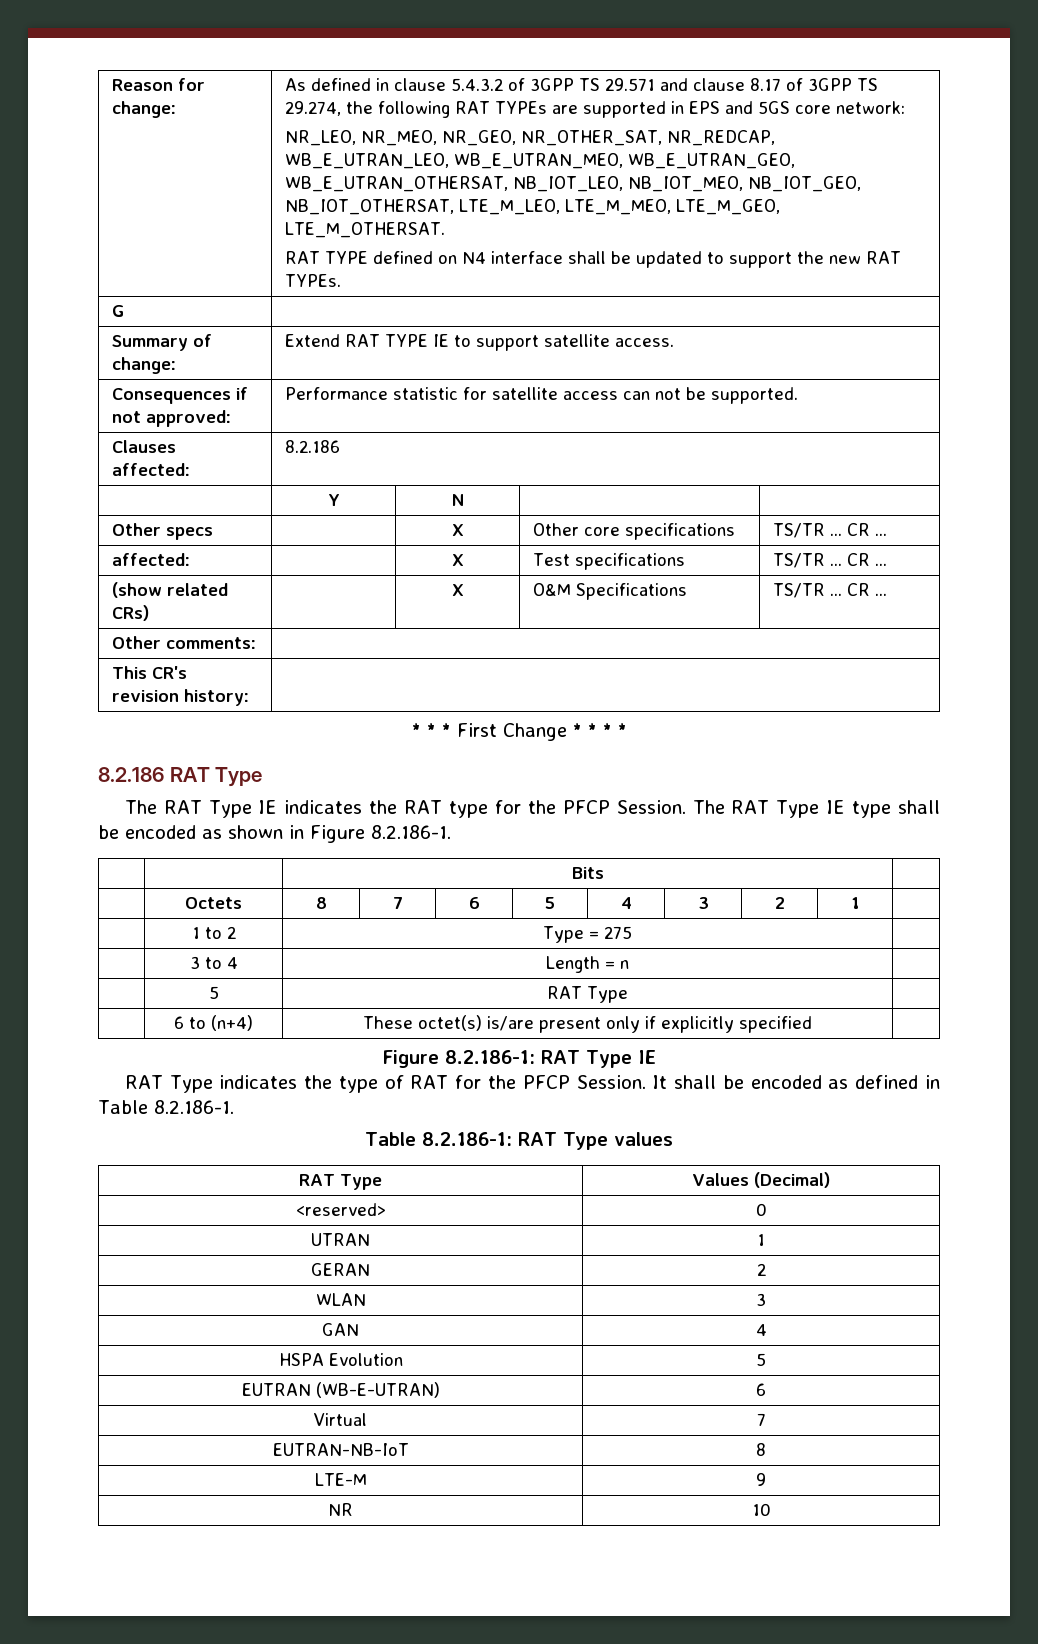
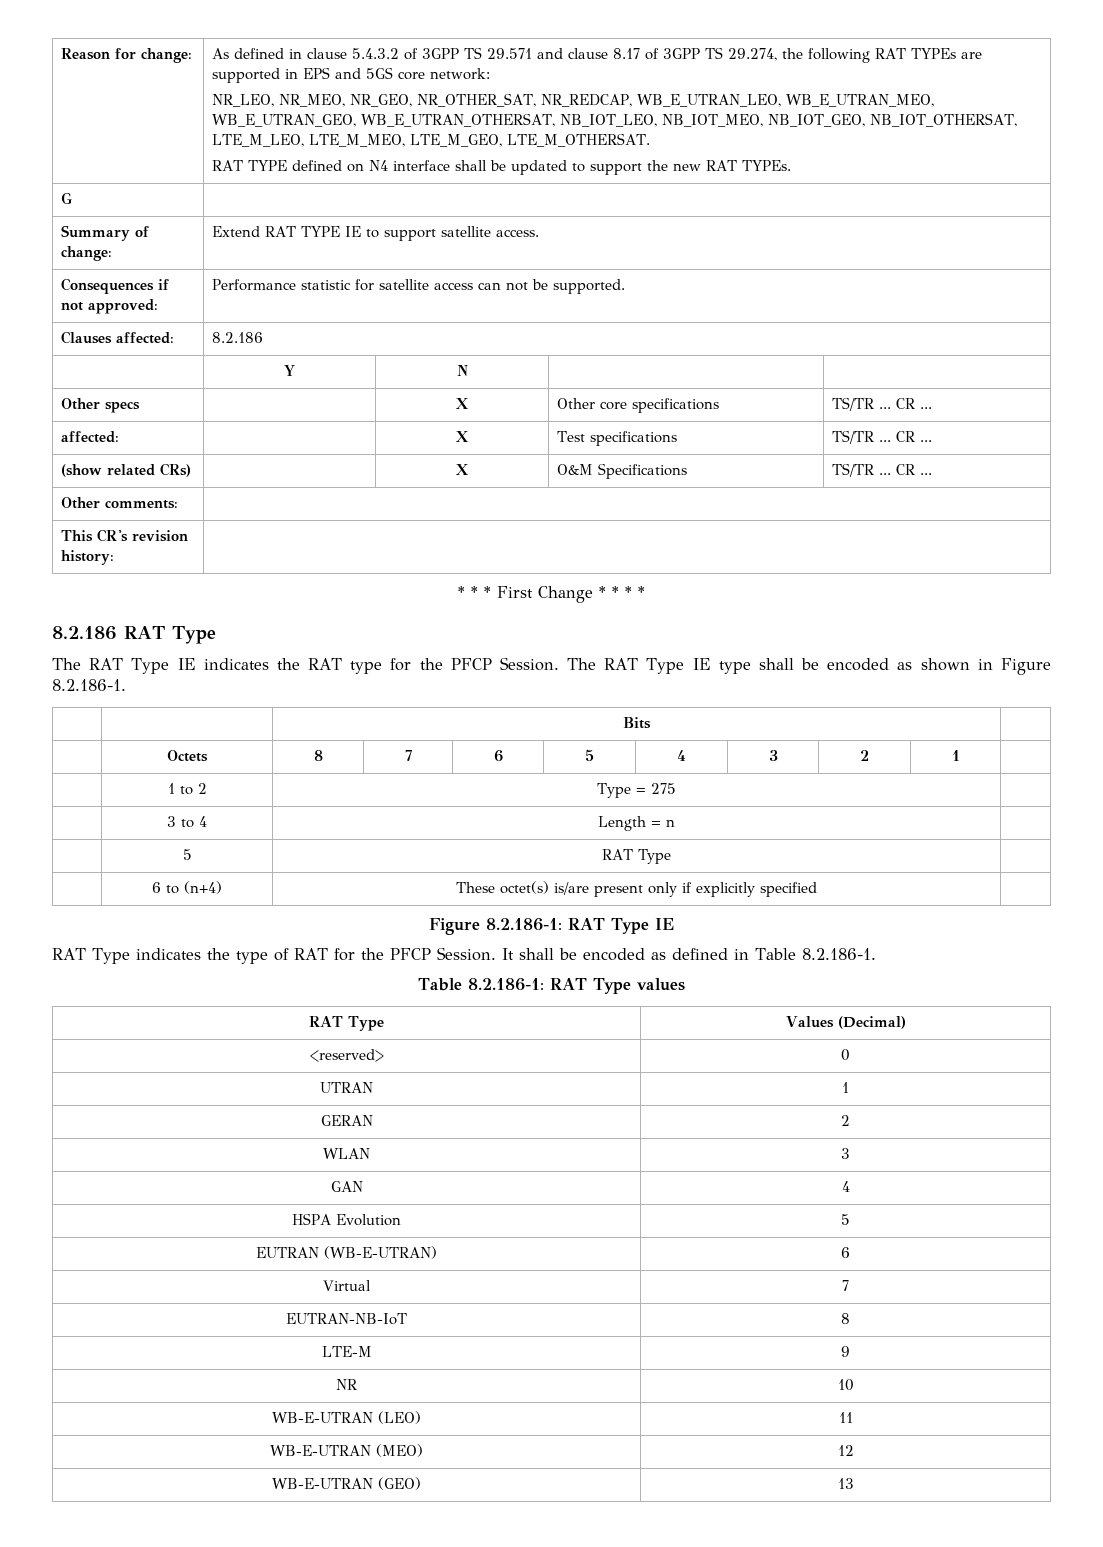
+ WB-E-UTRAN (LEO) | 11
+ WB-E-UTRAN (MEO) | 12
+ WB-E-UTRAN (GEO) | 13

